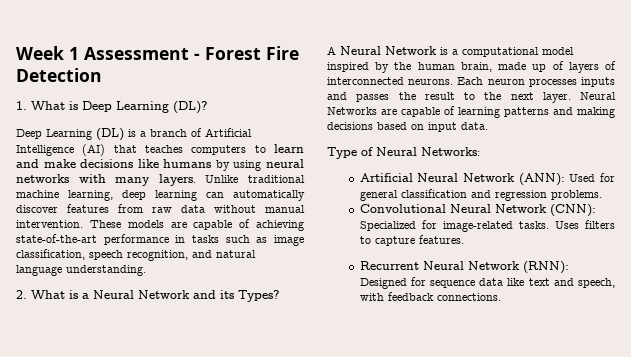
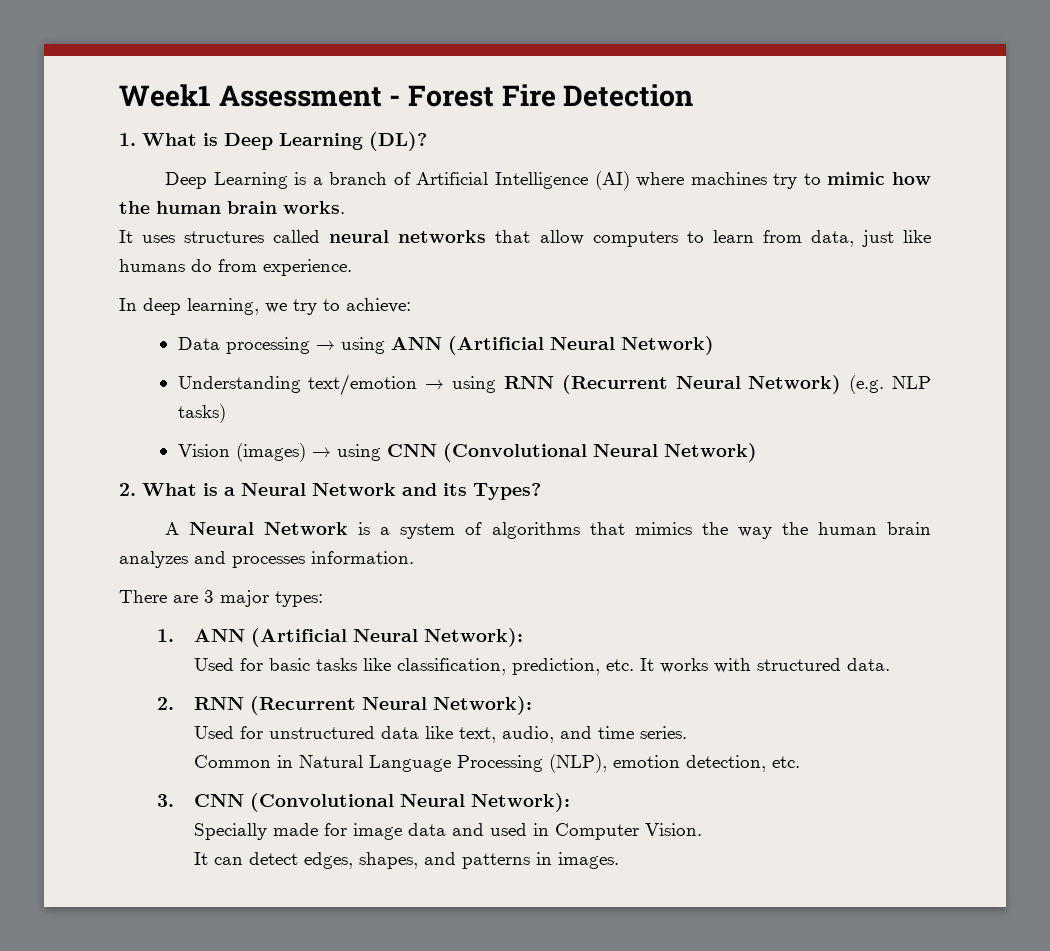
- Week 1 Assessment - Forest Fire Detection
+ Week1 Assessment - Forest Fire Detection
- Deep Learning (DL) is a branch of Artificial Intelligence (AI) that teaches computers to learn and make decisions like humans by using neural networks with many layers. Unlike traditional machine learning, deep learning can automatically discover features from raw data without manual intervention. These models are capable of achieving state-of-the-art performance in tasks such as image classification, speech recognition, and natural language understanding.
+ Deep Learning is a branch of Artificial Intelligence (AI) where machines try to mimic how the human brain works.
+ It uses structures called neural networks that allow computers to learn from data, just like humans do from experience.
+ In deep learning, we try to achieve:
+ Data processing → using ANN (Artificial Neural Network)
+ Understanding text/emotion → using RNN (Recurrent Neural Network) (e.g. NLP tasks)
+ Vision (images) → using CNN (Convolutional Neural Network)
- A Neural Network is a computational model inspired by the human brain, made up of layers of interconnected neurons. Each neuron processes inputs and passes the result to the next layer. Neural Networks are capable of learning patterns and making decisions based on input data.
- Type of Neural Networks:
- Artificial Neural Network (ANN): Used for general classification and regression problems.
- Convolutional Neural Network (CNN): Specialized for image-related tasks. Uses filters to capture features.
- Recurrent Neural Network (RNN): Designed for sequence data like text and speech, with feedback connections.
+ A Neural Network is a system of algorithms that mimics the way the human brain analyzes and processes information.
+ There are 3 major types:
+ 1. ANN (Artificial Neural Network):
+ Used for basic tasks like classification, prediction, etc. It works with structured data.
+ 2. RNN (Recurrent Neural Network):
+ Used for unstructured data like text, audio, and time series.
+ Common in Natural Language Processing (NLP), emotion detection, etc.
+ 3. CNN (Convolutional Neural Network):
+ Specially made for image data and used in Computer Vision.
+ It can detect edges, shapes, and patterns in images.

